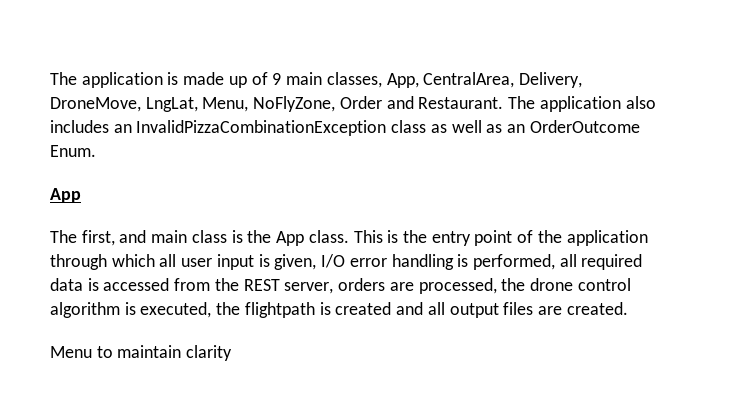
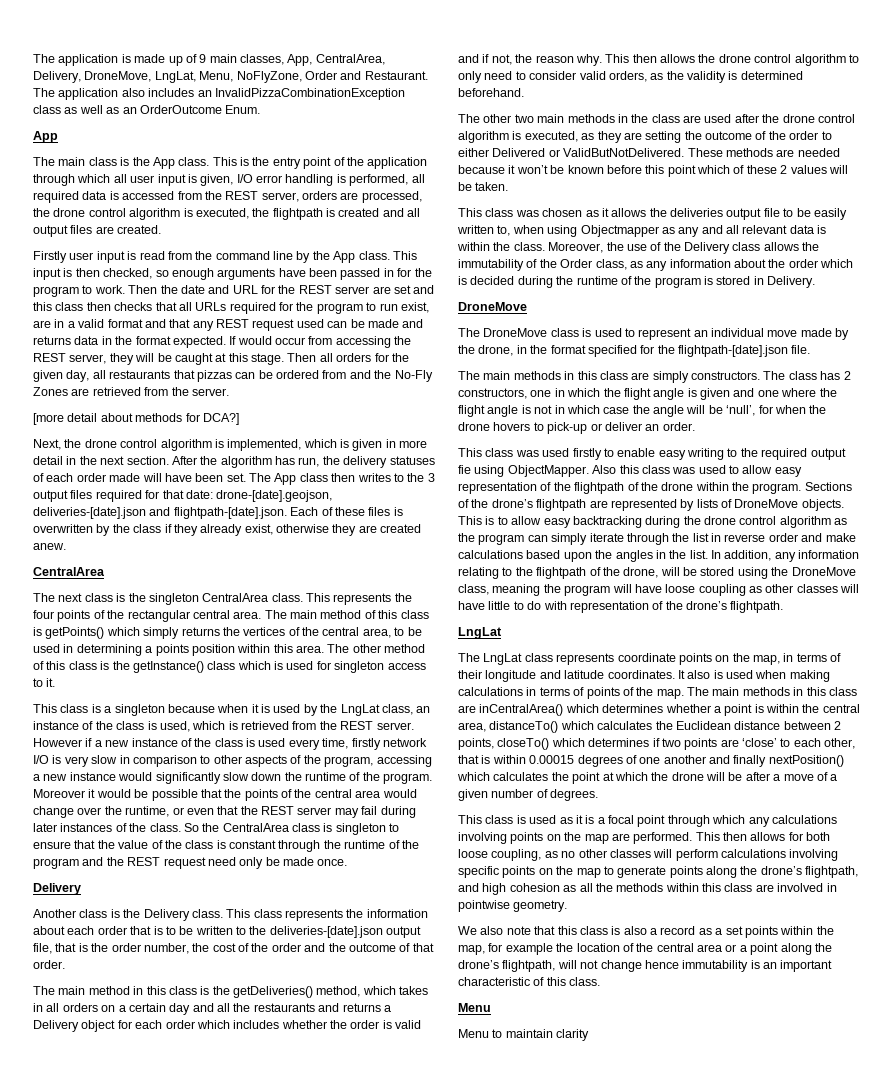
- The first, and main class is the App class.
+ The main class is the App class.
+ Firstly user input is read from the command line by the App class. This input is then checked, so enough arguments have been passed in for the program to work. Then the date and URL for the REST server are set and this class then checks that all URLs required for the program to run exist, are in a valid format and that any REST request used can be made and returns data in the format expected. If would occur from accessing the REST server, they will be caught at this stage. Then all orders for the given day, all restaurants that pizzas can be ordered from and the No-Fly Zones are retrieved from the server.
+ [more detail about methods for DCA?]
+ Next, the drone control algorithm is implemented, which is given in more detail in the next section. After the algorithm has run, the delivery statuses of each order made will have been set. The App class then writes to the 3 output files required for that date: drone-[date].geojson, deliveries-[date].json and flightpath-[date].json. Each of these files is overwritten by the class if they already exist, otherwise they are created anew.
+ CentralArea
+ The next class is the singleton CentralArea class. This represents the four points of the rectangular central area. The main method of this class is getPoints() which simply returns the vertices of the central area, to be used in determining a points position within this area. The other method of this class is the getInstance() class which is used for singleton access to it.
+ This class is a singleton because when it is used by the LngLat class, an instance of the class is used, which is retrieved from the REST server. However if a new instance of the class is used every time, firstly network I/O is very slow in comparison to other aspects of the program, accessing a new instance would significantly slow down the runtime of the program. Moreover it would be possible that the points of the central area would change over the runtime, or even that the REST server may fail during later instances of the class. So the CentralArea class is singleton to ensure that the value of the class is constant through the runtime of the program and the REST request need only be made once.
+ Delivery
+ Another class is the Delivery class. This class represents the information about each order that is to be written to the deliveries-[date].json output file, that is the order number, the cost of the order and the outcome of that order.
+ The main method in this class is the getDeliveries() method, which takes in all orders on a certain day and all the restaurants and returns a Delivery object for each order which includes whether the order is valid and if not, the reason why. This then allows the drone control algorithm to only need to consider valid orders, as the validity is determined beforehand.
+ The other two main methods in the class are used after the drone control algorithm is executed, as they are setting the outcome of the order to either Delivered or ValidButNotDelivered. These methods are needed because it won’t be known before this point which of these 2 values will be taken.
+ This class was chosen as it allows the deliveries output file to be easily written to, when using Objectmapper as any and all relevant data is within the class. Moreover, the use of the Delivery class allows the immutability of the Order class, as any information about the order which is decided during the runtime of the program is stored in Delivery.
+ DroneMove
+ The DroneMove class is used to represent an individual move made by the drone, in the format specified for the flightpath-[date].json file.
+ The main methods in this class are simply constructors. The class has 2 constructors, one in which the flight angle is given and one where the flight angle is not in which case the angle will be ‘null’, for when the drone hovers to pick-up or deliver an order.
+ This class was used firstly to enable easy writing to the required output fie using ObjectMapper. Also this class was used to allow easy representation of the flightpath of the drone within the program. Sections of the drone’s flightpath are represented by lists of DroneMove objects. This is to allow easy backtracking during the drone control algorithm as the program can simply iterate through the list in reverse order and make calculations based upon the angles in the list. In addition, any information relating to the flightpath of the drone, will be stored using the DroneMove class, meaning the program will have loose coupling as other classes will have little to do with representation of the drone’s flightpath.
+ LngLat
+ The LngLat class represents coordinate points on the map, in terms of their longitude and latitude coordinates. It also is used when making calculations in terms of points of the map. The main methods in this class are inCentralArea() which determines whether a point is within the central area, distanceTo() which calculates the Euclidean distance between 2 points, closeTo() which determines if two points are ‘close’ to each other, that is within 0.00015 degrees of one another and finally nextPosition() which calculates the point at which the drone will be after a move of a given number of degrees.
+ This class is used as it is a focal point through which any calculations involving points on the map are performed. This then allows for both loose coupling, as no other classes will perform calculations involving specific points on the map to generate points along the drone’s flightpath, and high cohesion as all the methods within this class are involved in pointwise geometry.
+ We also note that this class is also a record as a set points within the map, for example the location of the central area or a point along the drone’s flightpath, will not change hence immutability is an important characteristic of this class.
+ Menu

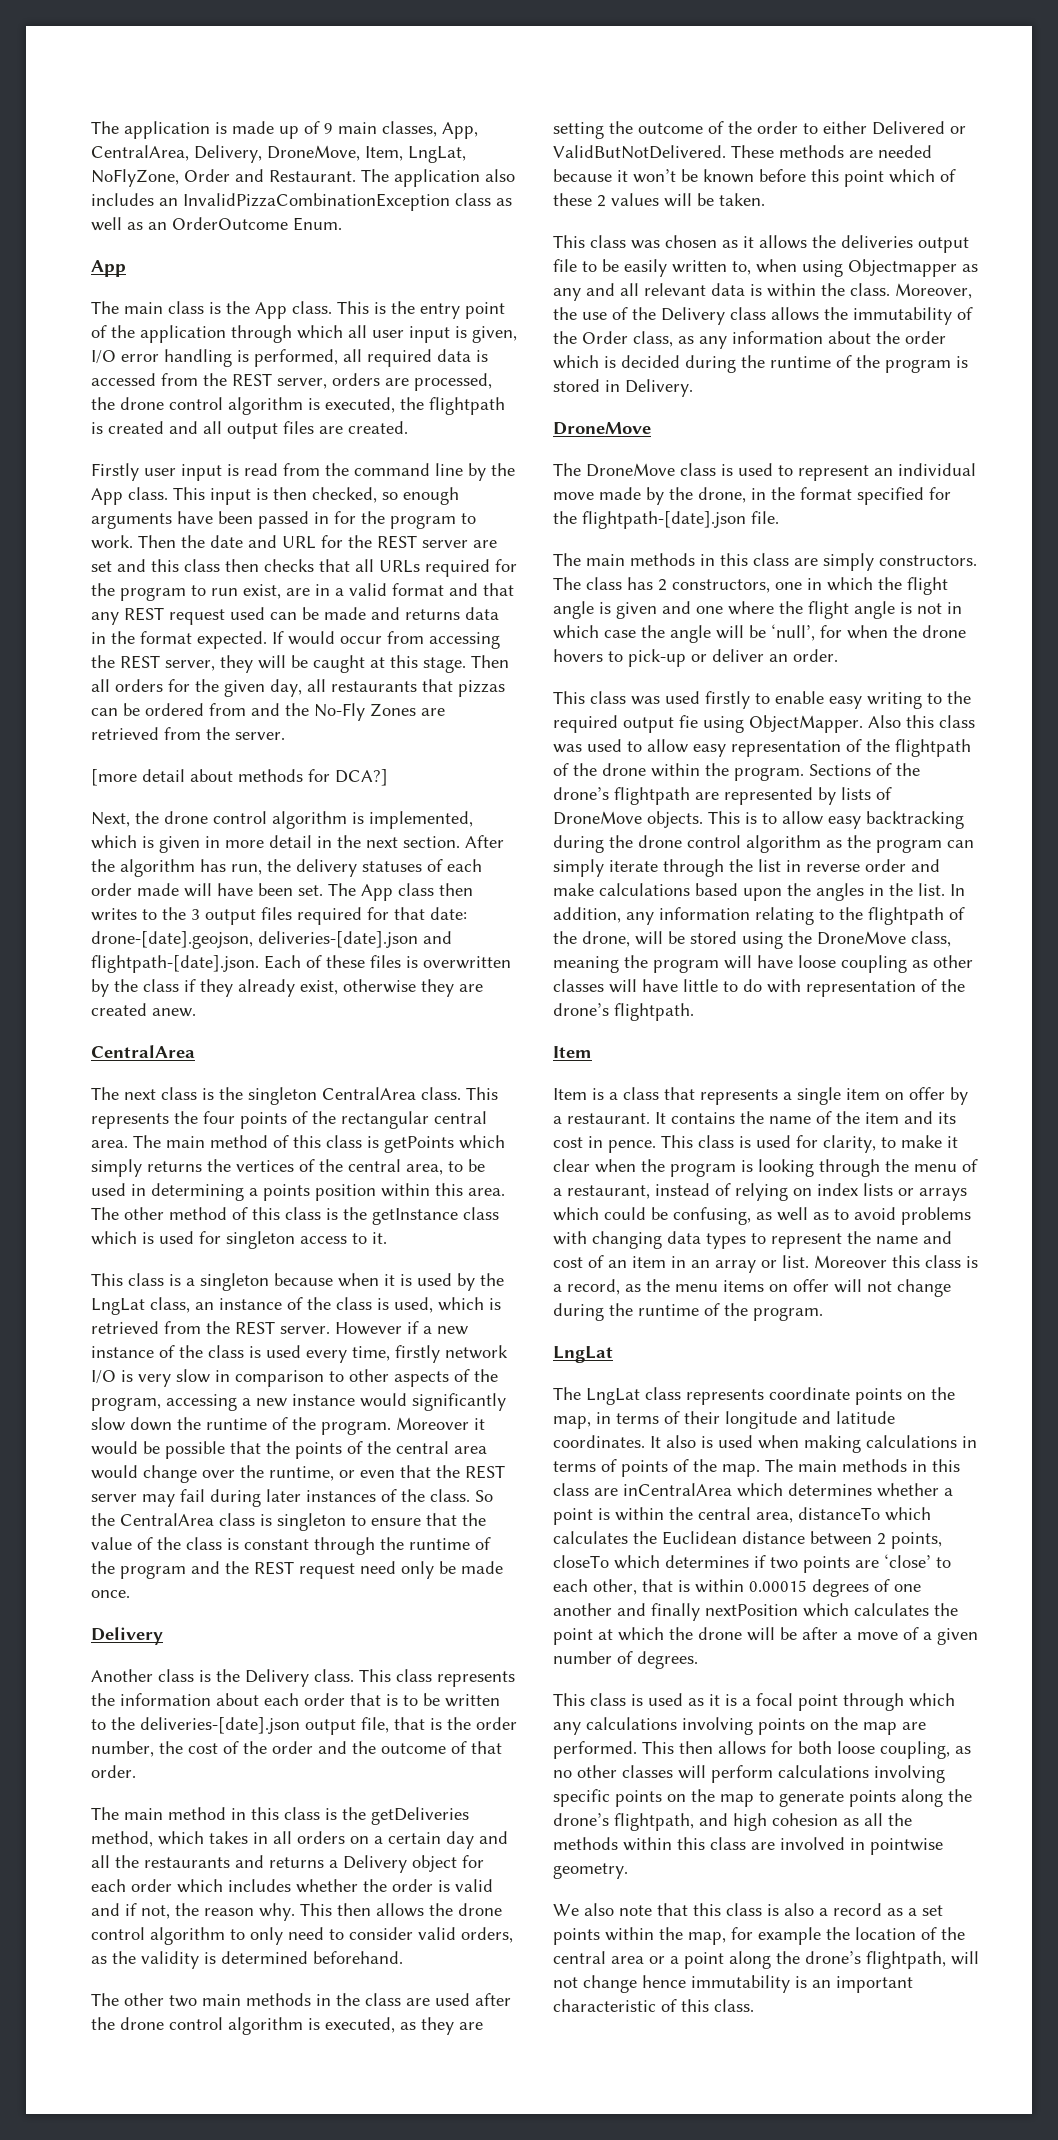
- The application is made up of 9 main classes, App, CentralArea, Delivery, DroneMove, LngLat, Menu, NoFlyZone, Order and Restaurant.
+ The application is made up of 9 main classes, App, CentralArea, Delivery, DroneMove, Item, LngLat, NoFlyZone, Order and Restaurant.
- The main method of this class is getPoints() which simply returns the vertices of the central area, to be used in determining a points position within this area.
+ The main method of this class is getPoints which simply returns the vertices of the central area, to be used in determining a points position within this area.
- The other method of this class is the getInstance() class which is used for singleton access to it.
+ The other method of this class is the getInstance class which is used for singleton access to it.
- The main method in this class is the getDeliveries() method, which takes in all orders on a certain day and all the restaurants and returns a Delivery object for each order which includes whether the order is valid and if not, the reason why.
+ The main method in this class is the getDeliveries method, which takes in all orders on a certain day and all the restaurants and returns a Delivery object for each order which includes whether the order is valid and if not, the reason why.
  In addition, any information relating to the flightpath of the drone, will be stored using the DroneMove class, meaning the program will have loose coupling as other classes will have little to do with representation of the drone’s flightpath.
+ Item
+ Item is a class that represents a single item on offer by a restaurant. It contains the name of the item and its cost in pence. This class is used for clarity, to make it clear when the program is looking through the menu of a restaurant, instead of relying on index lists or arrays which could be confusing, as well as to avoid problems with changing data types to represent the name and cost of an item in an array or list. Moreover this class is a record, as the menu items on offer will not change during the runtime of the program.
- The main methods in this class are inCentralArea() which determines whether a point is within the central area, distanceTo() which calculates the Euclidean distance between 2 points, closeTo() which determines if two points are ‘close’ to each other, that is within 0.00015 degrees of one another and finally nextPosition() which calculates the point at which the drone will be after a move of a given number of degrees.
+ The main methods in this class are inCentralArea which determines whether a point is within the central area, distanceTo which calculates the Euclidean distance between 2 points, closeTo which determines if two points are ‘close’ to each other, that is within 0.00015 degrees of one another and finally nextPosition which calculates the point at which the drone will be after a move of a given number of degrees.
  We also note that this class is also a record as a set points within the map, for example the location of the central area or a point along the drone’s flightpath, will not change hence immutability is an important characteristic of this class.
- Menu
- Menu to maintain clarity

